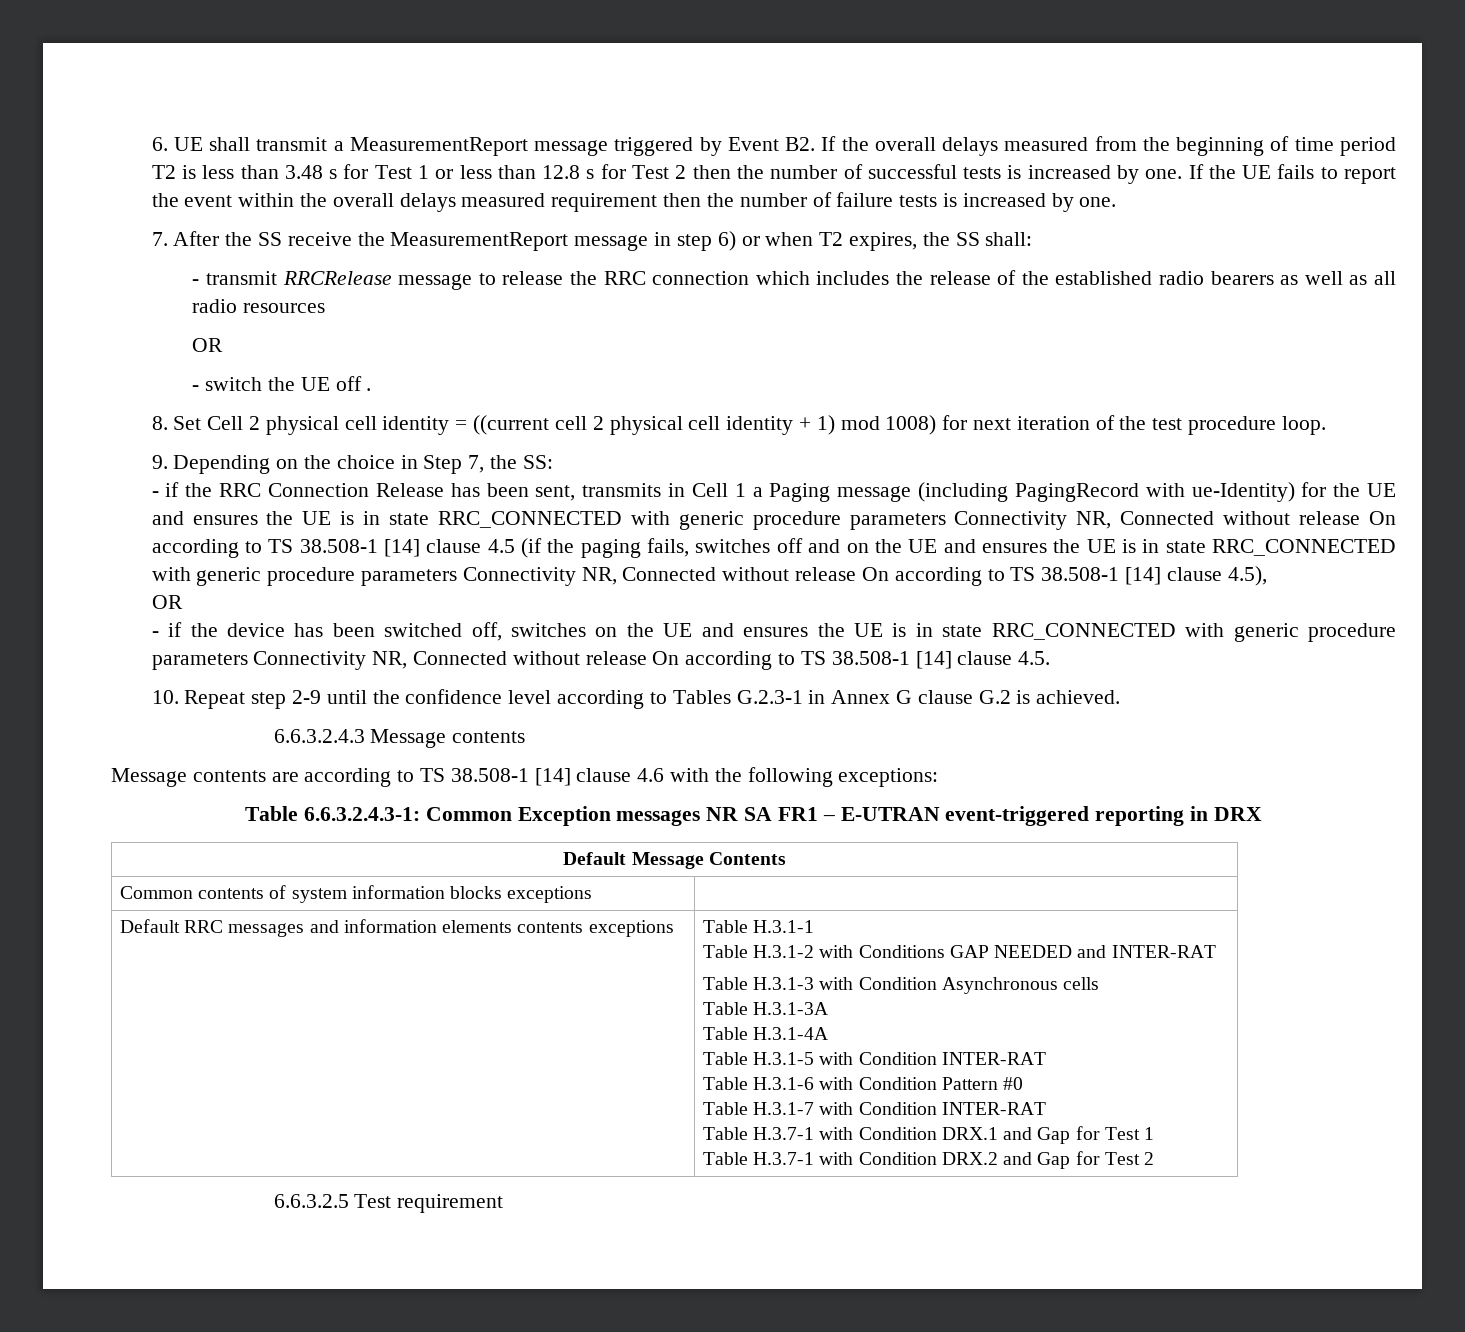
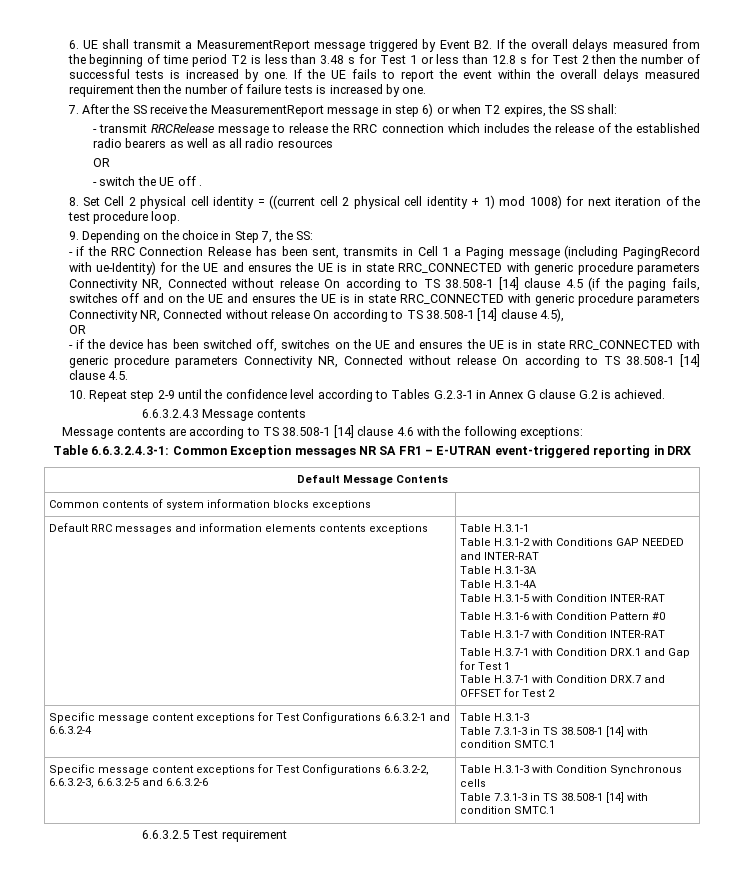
- Table H.3.1-3 with Condition Asynchronous cells
- Table H.3.7-1 with Condition DRX.2 and Gap for Test 2
+ Table H.3.7-1 with Condition DRX.7 and OFFSET for Test 2
+ Specific message content exceptions for Test Configurations 6.6.3.2-1 and 6.6.3.2-4 | Table H.3.1-3
+ Table 7.3.1-3 in TS 38.508-1 [14] with condition SMTC.1
+ Specific message content exceptions for Test Configurations 6.6.3.2-2, 6.6.3.2-3, 6.6.3.2-5 and 6.6.3.2-6 | Table H.3.1-3 with Condition Synchronous cells
+ Table 7.3.1-3 in TS 38.508-1 [14] with condition SMTC.1

